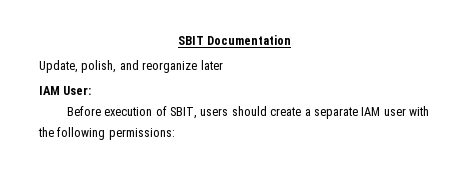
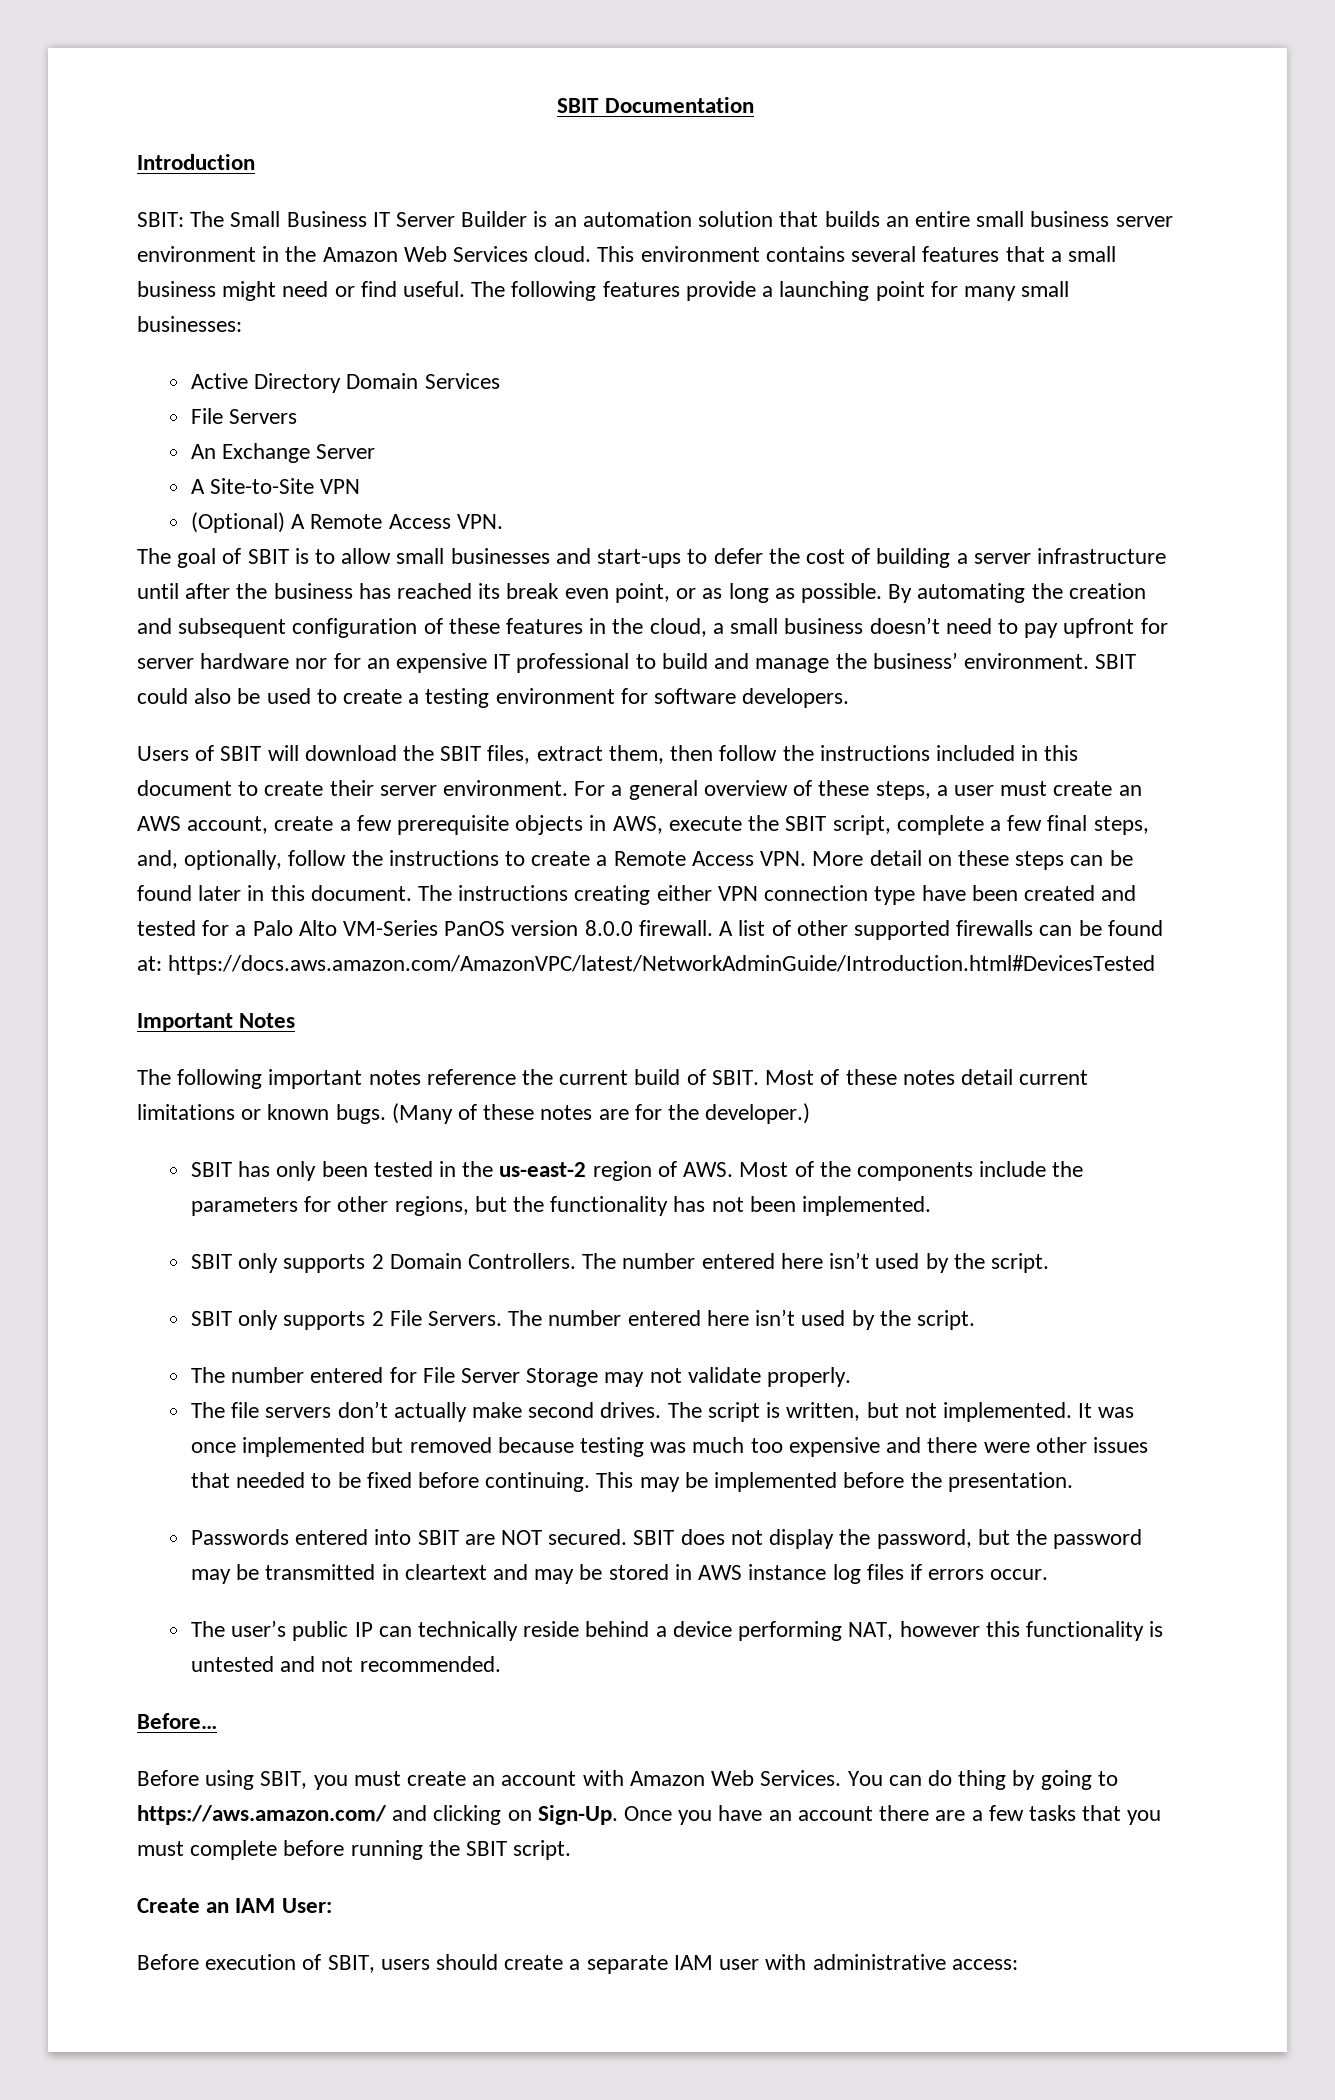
- Update, polish, and reorganize later
- IAM User:
+ Introduction
+ SBIT: The Small Business IT Server Builder is an automation solution that builds an entire small business server environment in the Amazon Web Services cloud. This environment contains several features that a small business might need or find useful. The following features provide a launching point for many small businesses:
+ Active Directory Domain Services
+ File Servers
+ An Exchange Server
+ A Site-to-Site VPN
+ (Optional) A Remote Access VPN.
+ The goal of SBIT is to allow small businesses and start-ups to defer the cost of building a server infrastructure until after the business has reached its break even point, or as long as possible. By automating the creation and subsequent configuration of these features in the cloud, a small business doesn’t need to pay upfront for server hardware nor for an expensive IT professional to build and manage the business’ environment. SBIT could also be used to create a testing environment for software developers.
+ Users of SBIT will download the SBIT files, extract them, then follow the instructions included in this document to create their server environment. For a general overview of these steps, a user must create an AWS account, create a few prerequisite objects in AWS, execute the SBIT script, complete a few final steps, and, optionally, follow the instructions to create a Remote Access VPN. More detail on these steps can be found later in this document. The instructions creating either VPN connection type have been created and tested for a Palo Alto VM-Series PanOS version 8.0.0 firewall. A list of other supported firewalls can be found at: https://docs.aws.amazon.com/AmazonVPC/latest/NetworkAdminGuide/Introduction.html#DevicesTested
+ Important Notes
+ The following important notes reference the current build of SBIT. Most of these notes detail current limitations or known bugs. (Many of these notes are for the developer.)
+ SBIT has only been tested in the us-east-2 region of AWS. Most of the components include the parameters for other regions, but the functionality has not been implemented.
+ SBIT only supports 2 Domain Controllers. The number entered here isn’t used by the script.
+ SBIT only supports 2 File Servers. The number entered here isn’t used by the script.
+ The number entered for File Server Storage may not validate properly.
+ The file servers don’t actually make second drives. The script is written, but not implemented. It was once implemented but removed because testing was much too expensive and there were other issues that needed to be fixed before continuing. This may be implemented before the presentation.
+ Passwords entered into SBIT are NOT secured. SBIT does not display the password, but the password may be transmitted in cleartext and may be stored in AWS instance log files if errors occur.
+ The user’s public IP can technically reside behind a device performing NAT, however this functionality is untested and not recommended.
+ Before…
+ Before using SBIT, you must create an account with Amazon Web Services. You can do thing by going to https://aws.amazon.com/ and clicking on Sign-Up. Once you have an account there are a few tasks that you must complete before running the SBIT script.
+ Create an IAM User:
- Before execution of SBIT, users should create a separate IAM user with the following permissions:
+ Before execution of SBIT, users should create a separate IAM user with administrative access:

